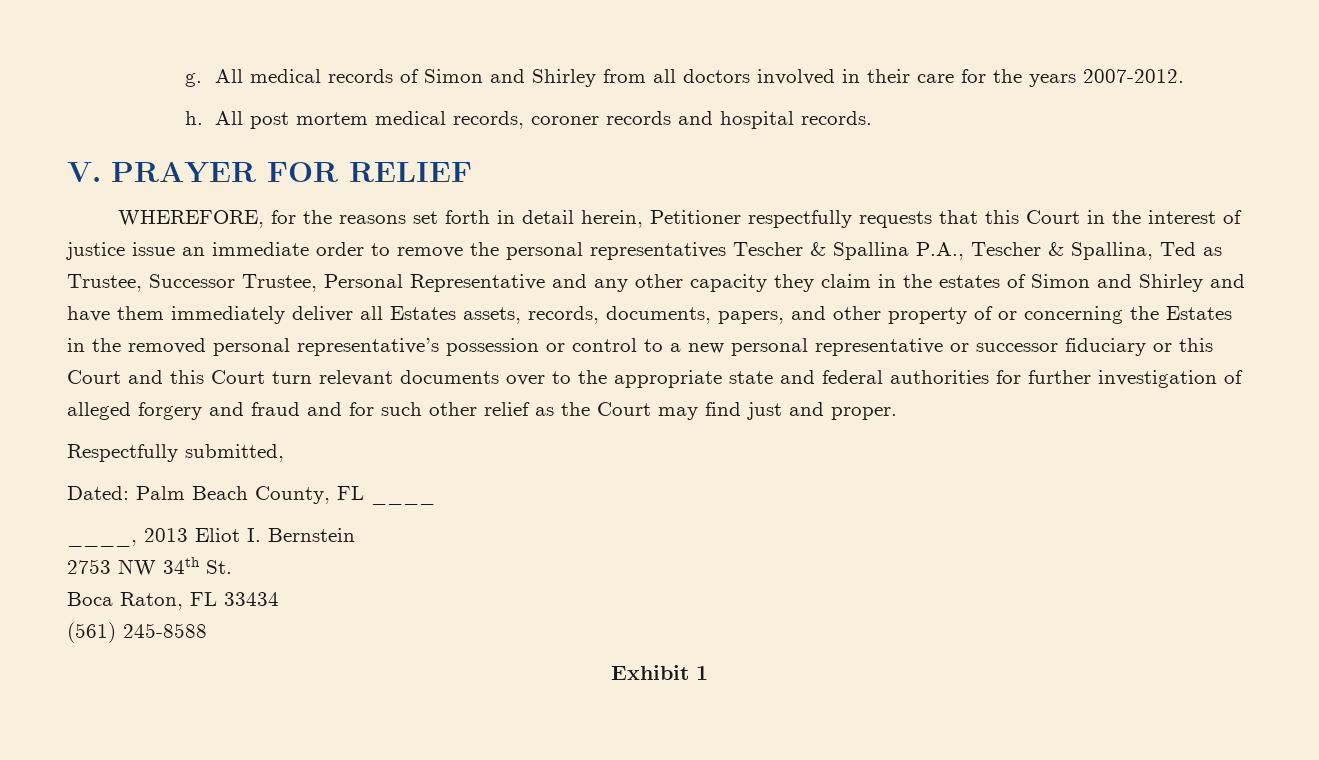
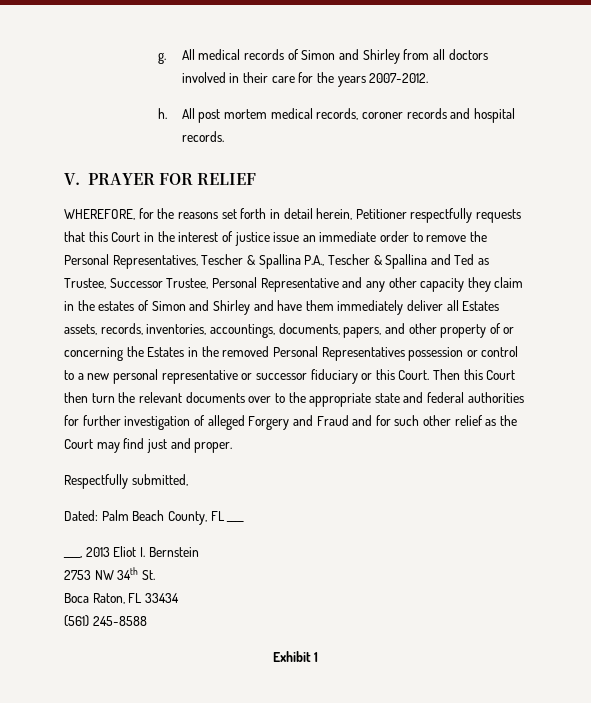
- WHEREFORE, for the reasons set forth in detail herein, Petitioner respectfully requests that this Court in the interest of justice issue an immediate order to remove the personal representatives Tescher & Spallina P.A., Tescher & Spallina, Ted as Trustee, Successor Trustee, Personal Representative and any other capacity they claim in the estates of Simon and Shirley and have them immediately deliver all Estates assets, records, documents, papers, and other property of or concerning the Estates in the removed personal representative’s possession or control to a new personal representative or successor fiduciary or this Court and this Court turn relevant documents over to the appropriate state and federal authorities for further investigation of alleged forgery and fraud and for such other relief as the Court may find just and proper.
+ WHEREFORE, for the reasons set forth in detail herein, Petitioner respectfully requests that this Court in the interest of justice issue an immediate order to remove the Personal Representatives, Tescher & Spallina P.A., Tescher & Spallina and Ted as Trustee, Successor Trustee, Personal Representative and any other capacity they claim in the estates of Simon and Shirley and have them immediately deliver all Estates assets, records, inventories, accountings, documents, papers, and other property of or concerning the Estates in the removed Personal Representatives possession or control to a new personal representative or successor fiduciary or this Court. Then this Court then turn the relevant documents over to the appropriate state and federal authorities for further investigation of alleged Forgery and Fraud and for such other relief as the Court may find just and proper.

